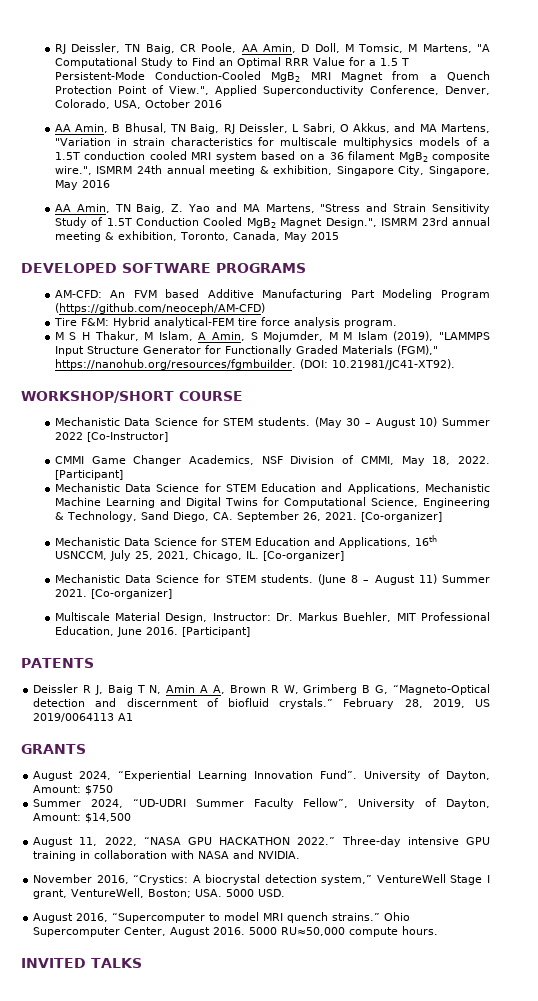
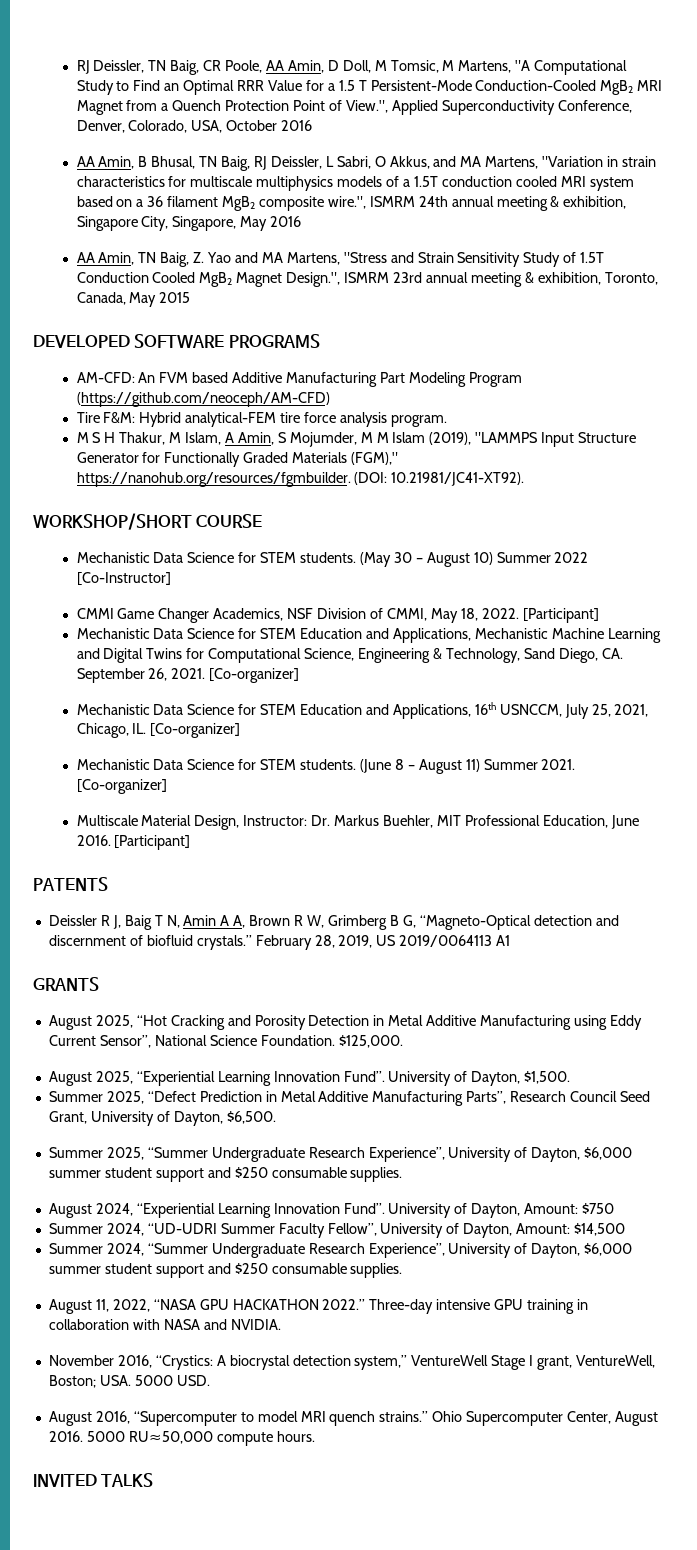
+ August 2025, “Hot Cracking and Porosity Detection in Metal Additive Manufacturing using Eddy Current Sensor”, National Science Foundation. $125,000.
+ August 2025, “Experiential Learning Innovation Fund”. University of Dayton, $1,500.
+ Summer 2025, “Defect Prediction in Metal Additive Manufacturing Parts”, Research Council Seed Grant, University of Dayton, $6,500.
+ Summer 2025, “Summer Undergraduate Research Experience”, University of Dayton, $6,000 summer student support and $250 consumable supplies.
+ Summer 2024, “Summer Undergraduate Research Experience”, University of Dayton, $6,000 summer student support and $250 consumable supplies.

